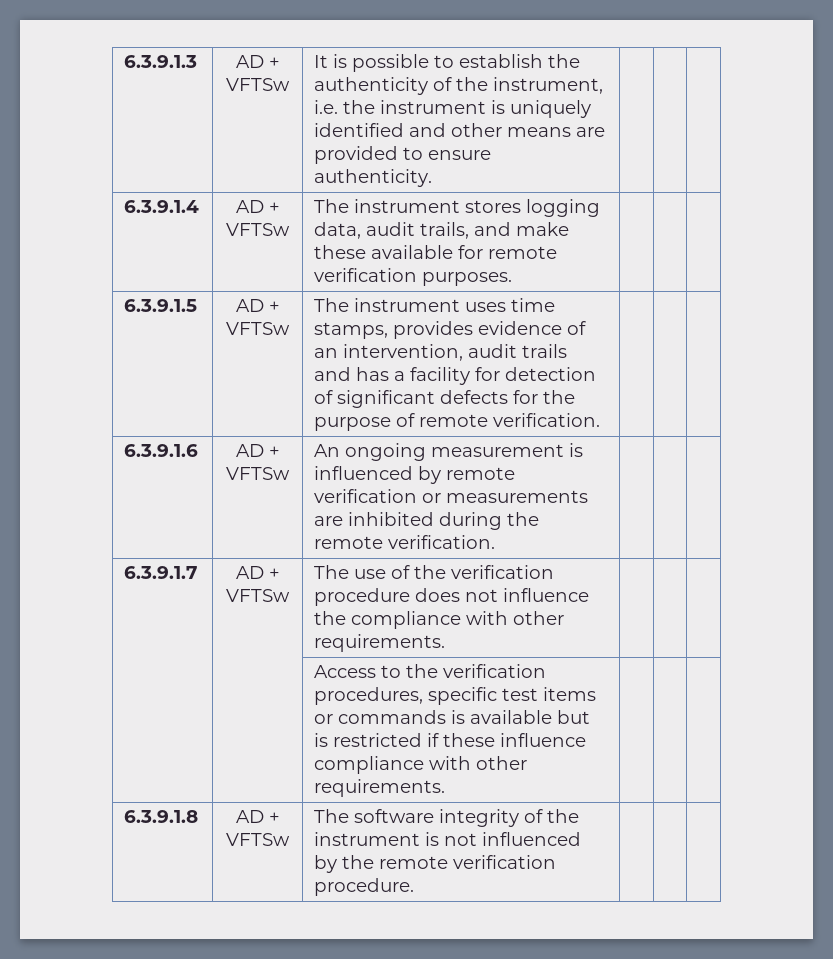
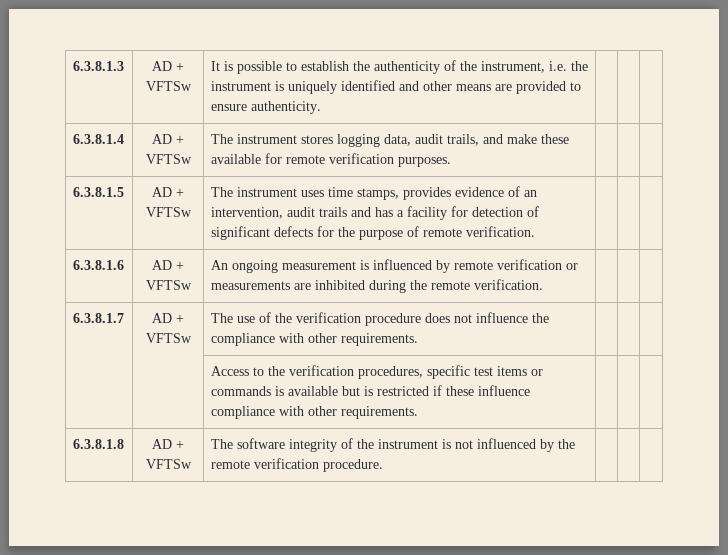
- 6.3.9.1.3 | AD + VFTSw | It is possible to establish the authenticity of the instrument, i.e. the instrument is uniquely identified and other means are provided to ensure authenticity. | | |
+ 6.3.8.1.3 | AD + VFTSw | It is possible to establish the authenticity of the instrument, i.e. the instrument is uniquely identified and other means are provided to ensure authenticity. | | |
- 6.3.9.1.4 | AD + VFTSw | The instrument stores logging data, audit trails, and make these available for remote verification purposes. | | |
+ 6.3.8.1.4 | AD + VFTSw | The instrument stores logging data, audit trails, and make these available for remote verification purposes. | | |
- 6.3.9.1.5 | AD + VFTSw | The instrument uses time stamps, provides evidence of an intervention, audit trails and has a facility for detection of significant defects for the purpose of remote verification. | | |
+ 6.3.8.1.5 | AD + VFTSw | The instrument uses time stamps, provides evidence of an intervention, audit trails and has a facility for detection of significant defects for the purpose of remote verification. | | |
- 6.3.9.1.6 | AD + VFTSw | An ongoing measurement is influenced by remote verification or measurements are inhibited during the remote verification. | | |
+ 6.3.8.1.6 | AD + VFTSw | An ongoing measurement is influenced by remote verification or measurements are inhibited during the remote verification. | | |
- 6.3.9.1.7 | AD + VFTSw | The use of the verification procedure does not influence the compliance with other requirements. | | |
+ 6.3.8.1.7 | AD + VFTSw | The use of the verification procedure does not influence the compliance with other requirements. | | |
- 6.3.9.1.8 | AD + VFTSw | The software integrity of the instrument is not influenced by the remote verification procedure. | | |
+ 6.3.8.1.8 | AD + VFTSw | The software integrity of the instrument is not influenced by the remote verification procedure. | | |

